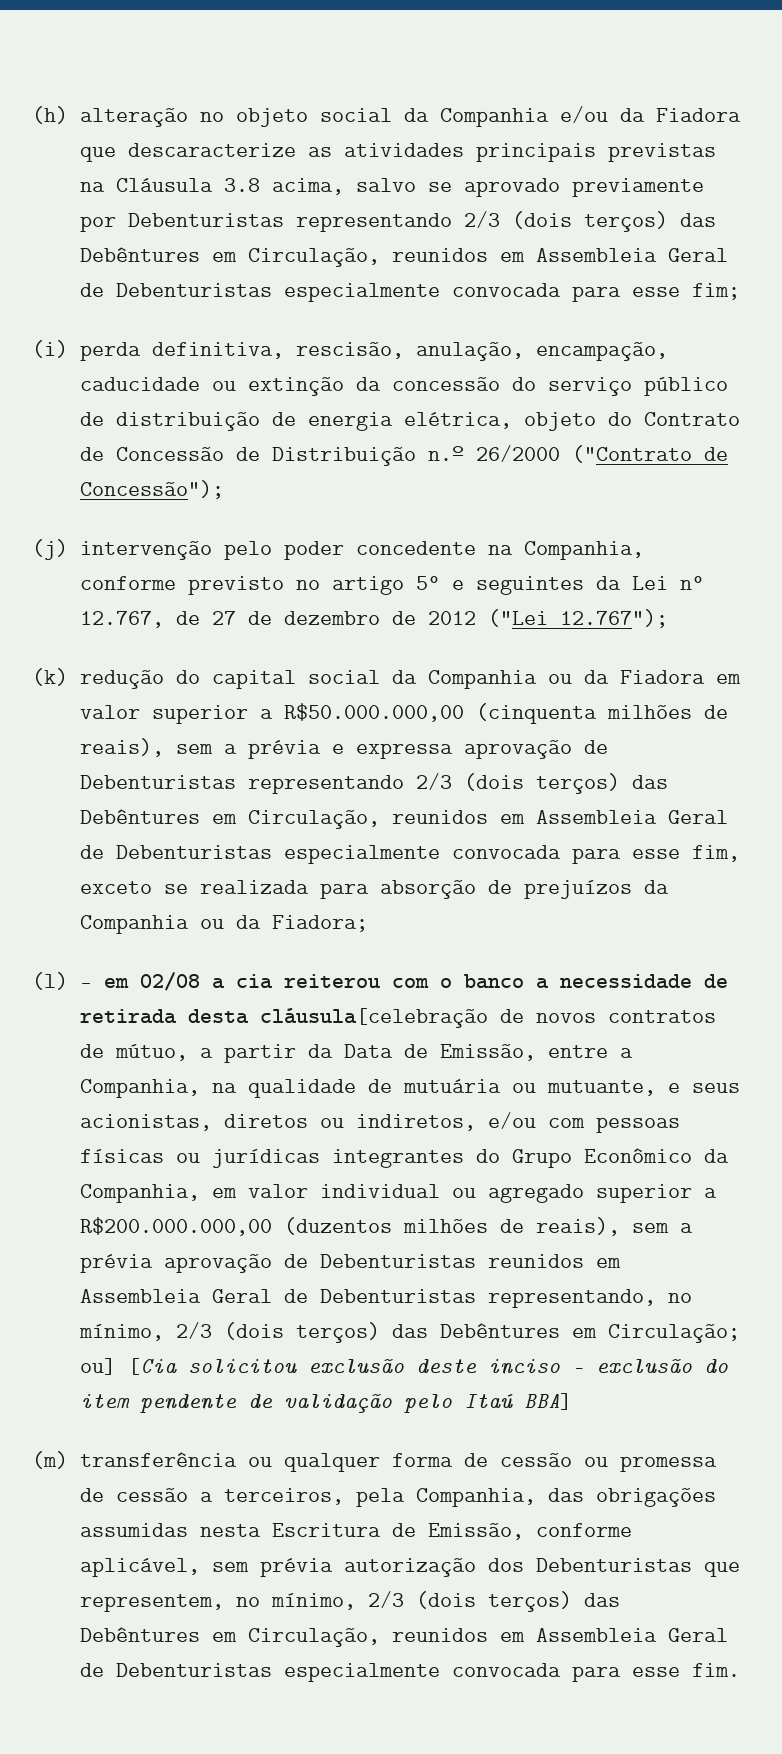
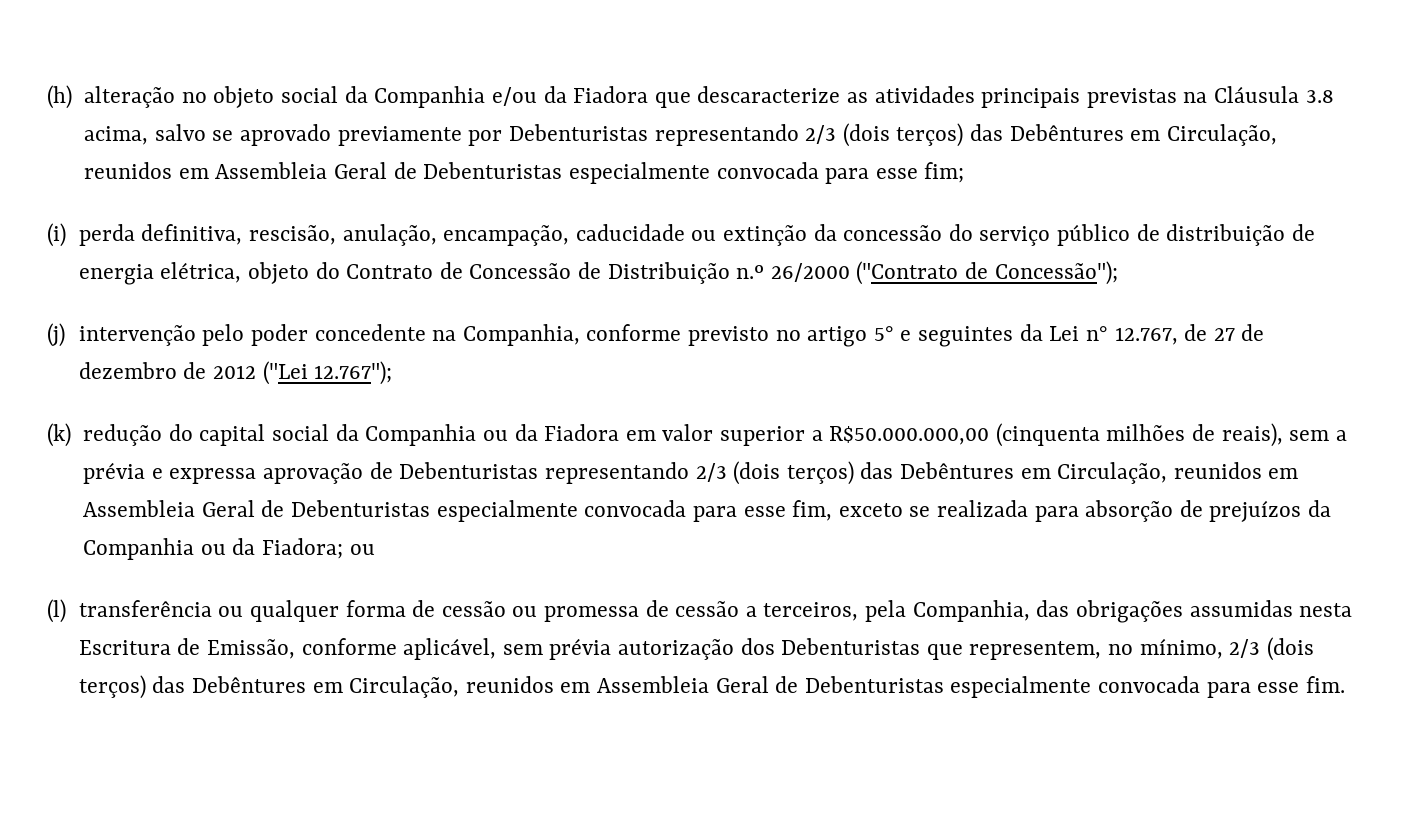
- (k) redução do capital social da Companhia ou da Fiadora em valor superior a R$50.000.000,00 (cinquenta milhões de reais), sem a prévia e expressa aprovação de Debenturistas representando 2/3 (dois terços) das Debêntures em Circulação, reunidos em Assembleia Geral de Debenturistas especialmente convocada para esse fim, exceto se realizada para absorção de prejuízos da Companhia ou da Fiadora;
- (l) – em 02/08 a cia reiterou com o banco a necessidade de retirada desta cláusula[celebração de novos contratos de mútuo, a partir da Data de Emissão, entre a Companhia, na qualidade de mutuária ou mutuante, e seus acionistas, diretos ou indiretos, e/ou com pessoas físicas ou jurídicas integrantes do Grupo Econômico da Companhia, em valor individual ou agregado superior a R$200.000.000,00 (duzentos milhões de reais), sem a prévia aprovação de Debenturistas reunidos em Assembleia Geral de Debenturistas representando, no mínimo, 2/3 (dois terços) das Debêntures em Circulação; ou] [Cia solicitou exclusão deste inciso – exclusão do item pendente de validação pelo Itaú BBA]
- (m) transferência ou qualquer forma de cessão ou promessa de cessão a terceiros, pela Companhia, das obrigações assumidas nesta Escritura de Emissão, conforme aplicável, sem prévia autorização dos Debenturistas que representem, no mínimo, 2/3 (dois terços) das Debêntures em Circulação, reunidos em Assembleia Geral de Debenturistas especialmente convocada para esse fim.
+ (k) redução do capital social da Companhia ou da Fiadora em valor superior a R$50.000.000,00 (cinquenta milhões de reais), sem a prévia e expressa aprovação de Debenturistas representando 2/3 (dois terços) das Debêntures em Circulação, reunidos em Assembleia Geral de Debenturistas especialmente convocada para esse fim, exceto se realizada para absorção de prejuízos da Companhia ou da Fiadora; ou
+ (l) transferência ou qualquer forma de cessão ou promessa de cessão a terceiros, pela Companhia, das obrigações assumidas nesta Escritura de Emissão, conforme aplicável, sem prévia autorização dos Debenturistas que representem, no mínimo, 2/3 (dois terços) das Debêntures em Circulação, reunidos em Assembleia Geral de Debenturistas especialmente convocada para esse fim.

